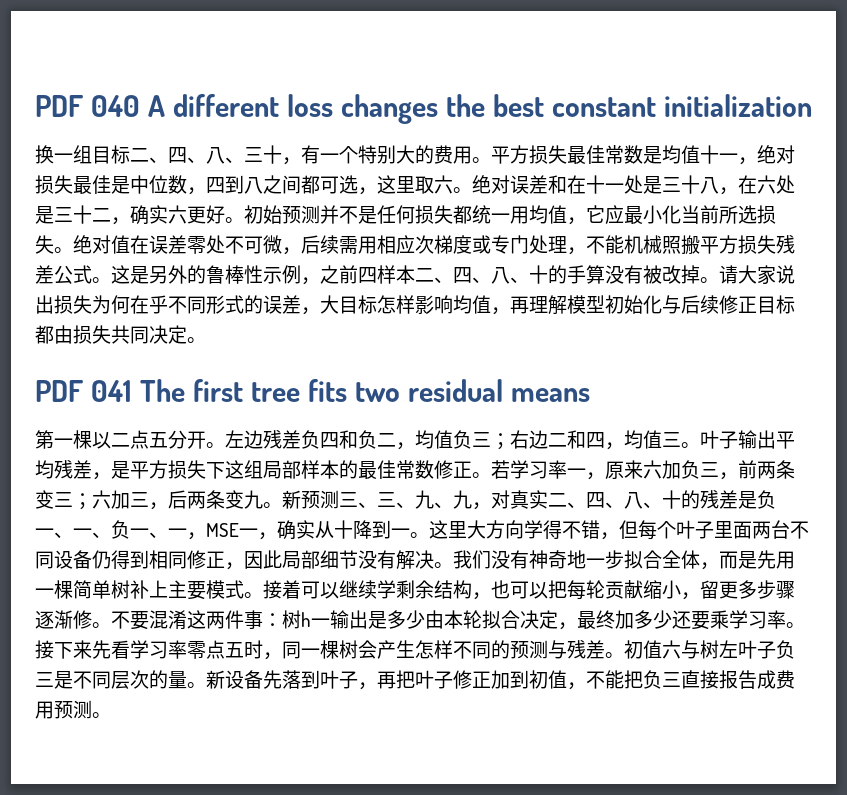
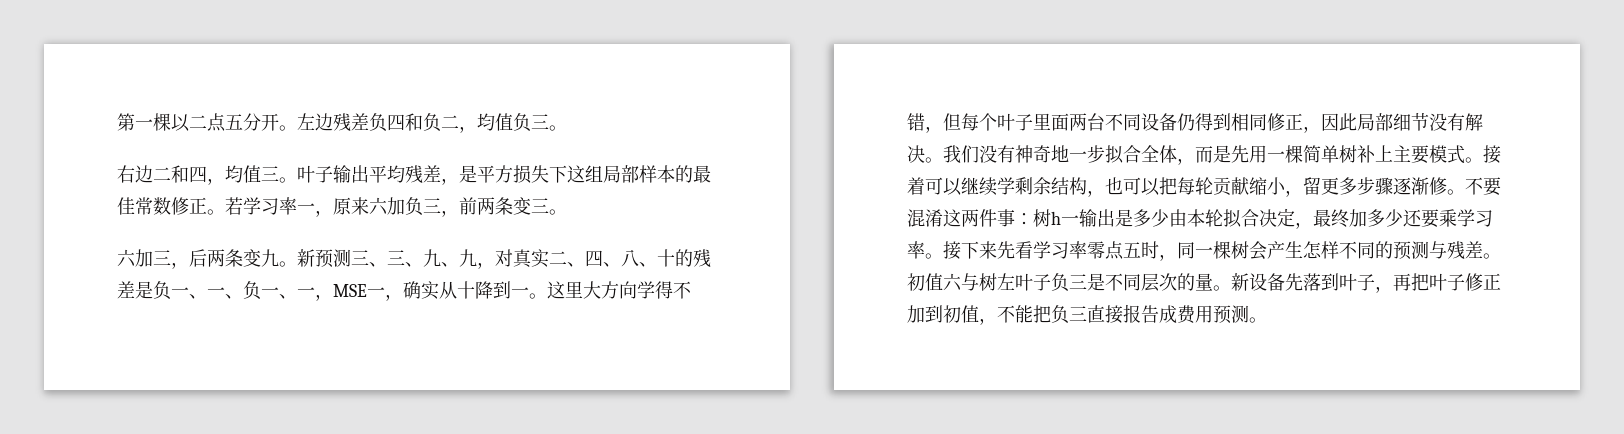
- PDF 040 A different loss changes the best constant initialization
- 换一组目标二、四、八、三十，有一个特别大的费用。平方损失最佳常数是均值十一，绝对损失最佳是中位数，四到八之间都可选，这里取六。绝对误差和在十一处是三十八，在六处是三十二，确实六更好。初始预测并不是任何损失都统一用均值，它应最小化当前所选损失。绝对值在误差零处不可微，后续需用相应次梯度或专门处理，不能机械照搬平方损失残差公式。这是另外的鲁棒性示例，之前四样本二、四、八、十的手算没有被改掉。请大家说出损失为何在乎不同形式的误差，大目标怎样影响均值，再理解模型初始化与后续修正目标都由损失共同决定。
- PDF 041 The first tree fits two residual means
- 左边残差负四和负二，均值负三；右边二和四，均值三。
+ 左边残差负四和负二，均值负三。
+ 右边二和四，均值三。
- 若学习率一，原来六加负三，前两条变三；六加三，后两条变九。
+ 若学习率一，原来六加负三，前两条变三。
+ 六加三，后两条变九。

